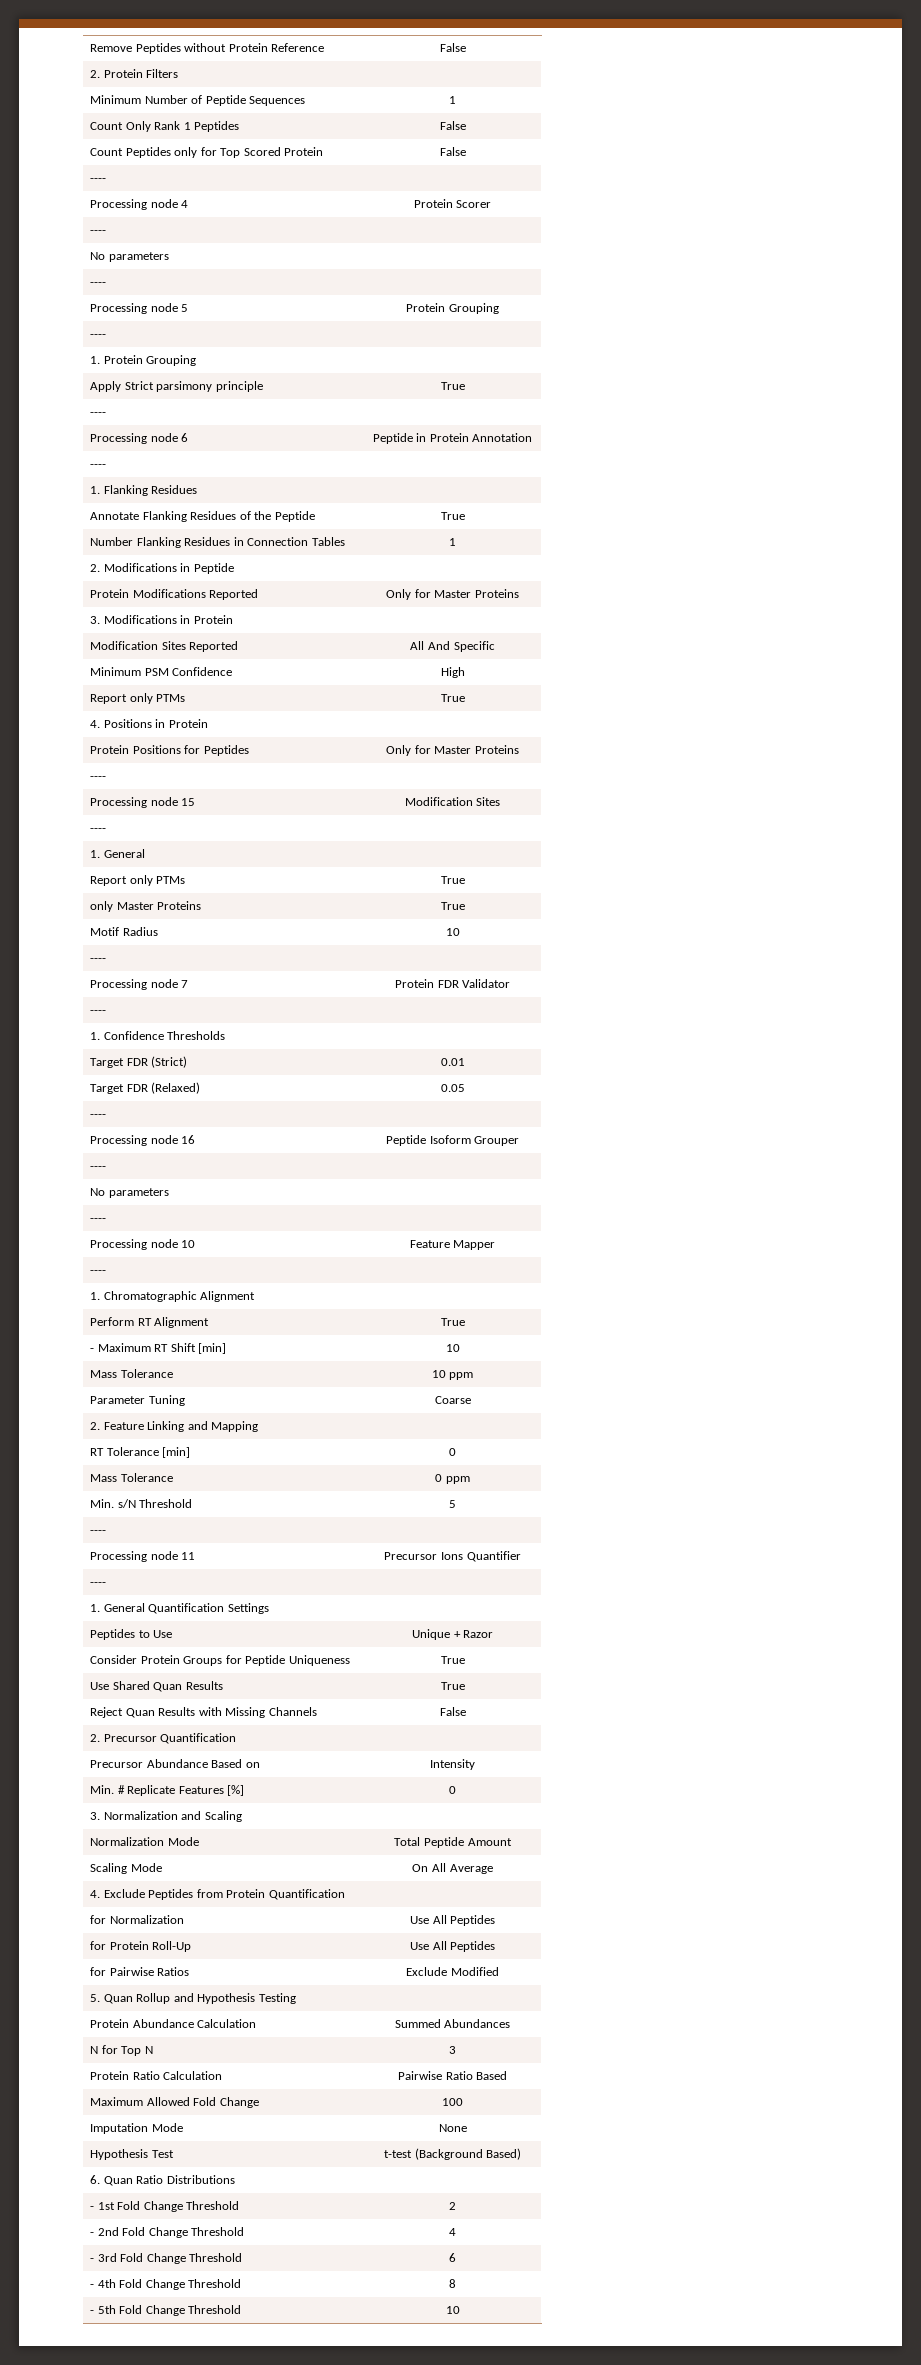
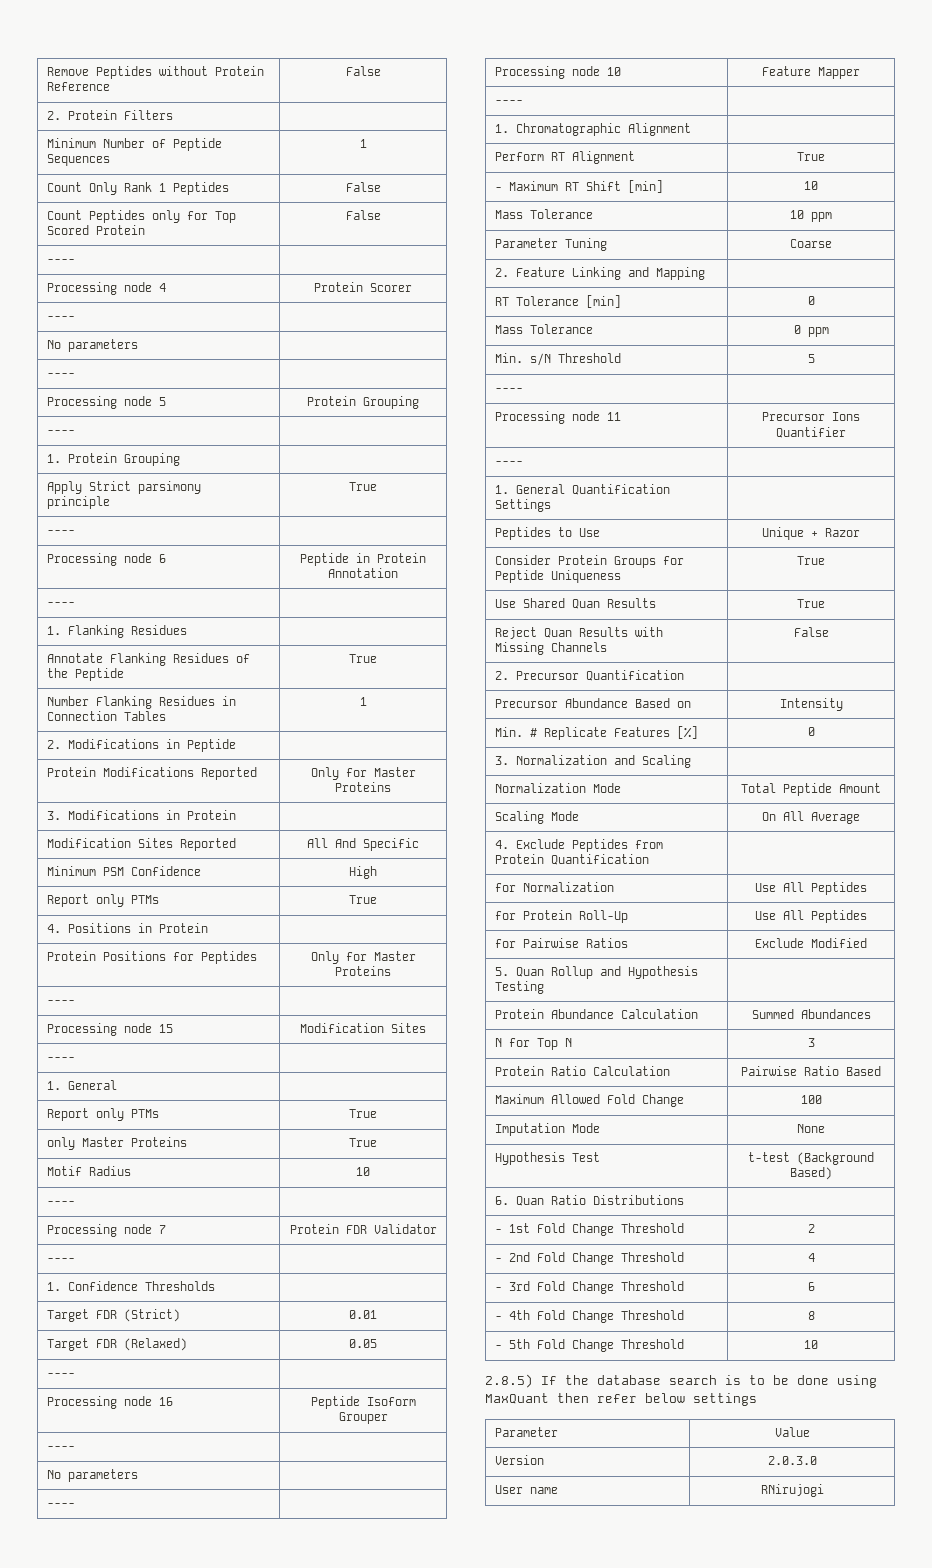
+ 2.8.5) If the database search is to be done using MaxQuant then refer below settings
+ Parameter | Value
+ Version | 2.0.3.0
+ User name | RNirujogi

